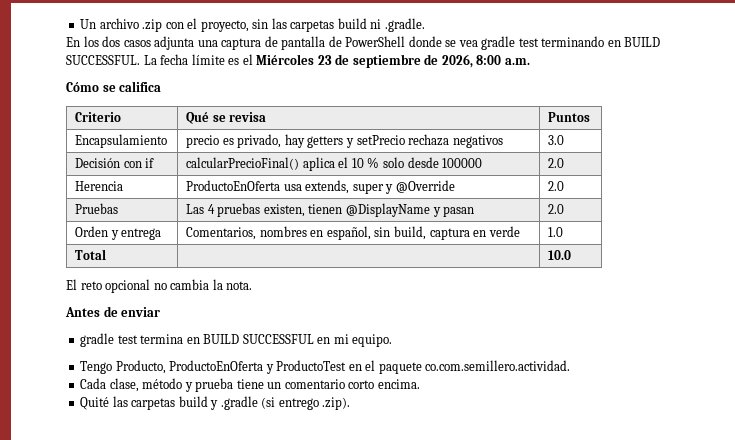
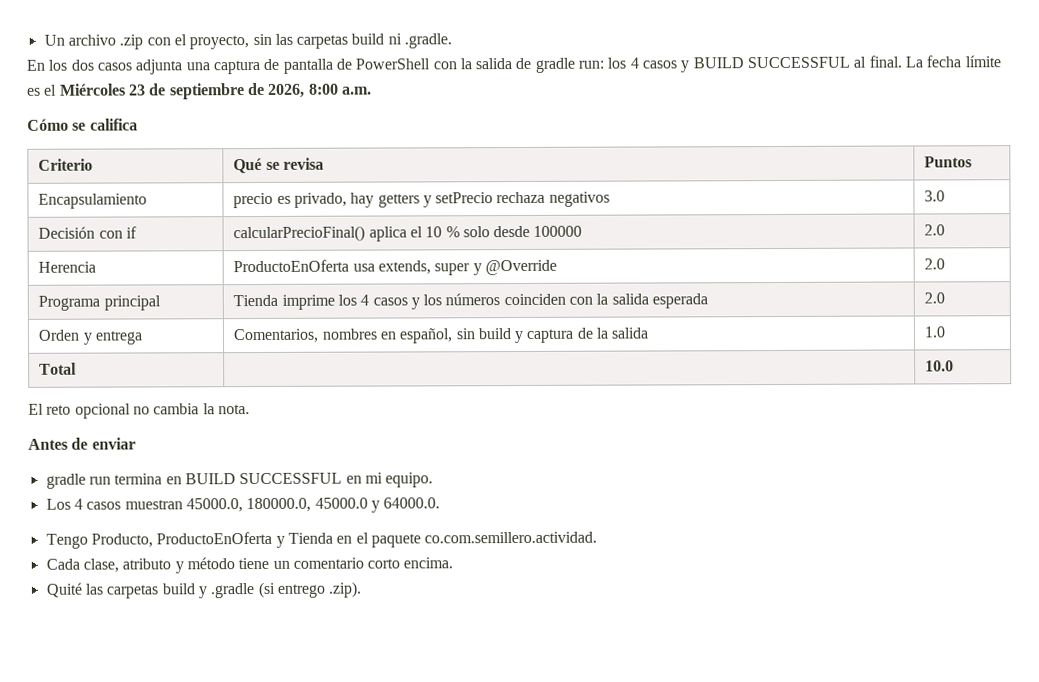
- En los dos casos adjunta una captura de pantalla de PowerShell donde se vea gradle test terminando en BUILD SUCCESSFUL.
+ En los dos casos adjunta una captura de pantalla de PowerShell con la salida de gradle run: los 4 casos y BUILD SUCCESSFUL al final.
- Pruebas | Las 4 pruebas existen, tienen @DisplayName y pasan | 2.0
+ Programa principal | Tienda imprime los 4 casos y los números coinciden con la salida esperada | 2.0
- Orden y entrega | Comentarios, nombres en español, sin build, captura en verde | 1.0
+ Orden y entrega | Comentarios, nombres en español, sin build y captura de la salida | 1.0
- gradle test termina en BUILD SUCCESSFUL en mi equipo.
+ gradle run termina en BUILD SUCCESSFUL en mi equipo.
+ Los 4 casos muestran 45000.0, 180000.0, 45000.0 y 64000.0.
- Tengo Producto, ProductoEnOferta y ProductoTest en el paquete co.com.semillero.actividad.
+ Tengo Producto, ProductoEnOferta y Tienda en el paquete co.com.semillero.actividad.
- Cada clase, método y prueba tiene un comentario corto encima.
+ Cada clase, atributo y método tiene un comentario corto encima.

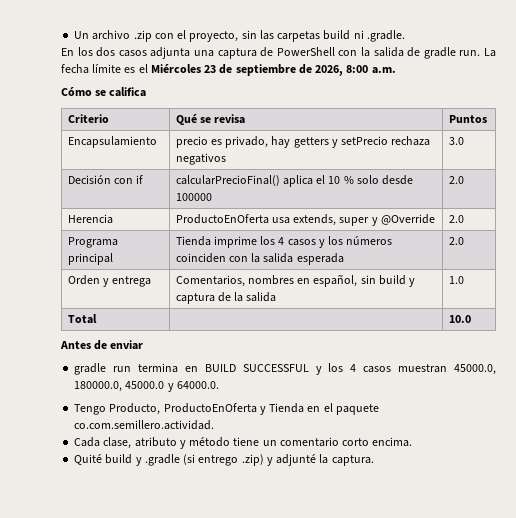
- En los dos casos adjunta una captura de pantalla de PowerShell con la salida de gradle run: los 4 casos y BUILD SUCCESSFUL al final.
+ En los dos casos adjunta una captura de PowerShell con la salida de gradle run.
- El reto opcional no cambia la nota.
- gradle run termina en BUILD SUCCESSFUL en mi equipo.
- Los 4 casos muestran 45000.0, 180000.0, 45000.0 y 64000.0.
+ gradle run termina en BUILD SUCCESSFUL y los 4 casos muestran 45000.0, 180000.0, 45000.0 y 64000.0.
- Quité las carpetas build y .gradle (si entrego .zip).
+ Quité build y .gradle (si entrego .zip) y adjunté la captura.

